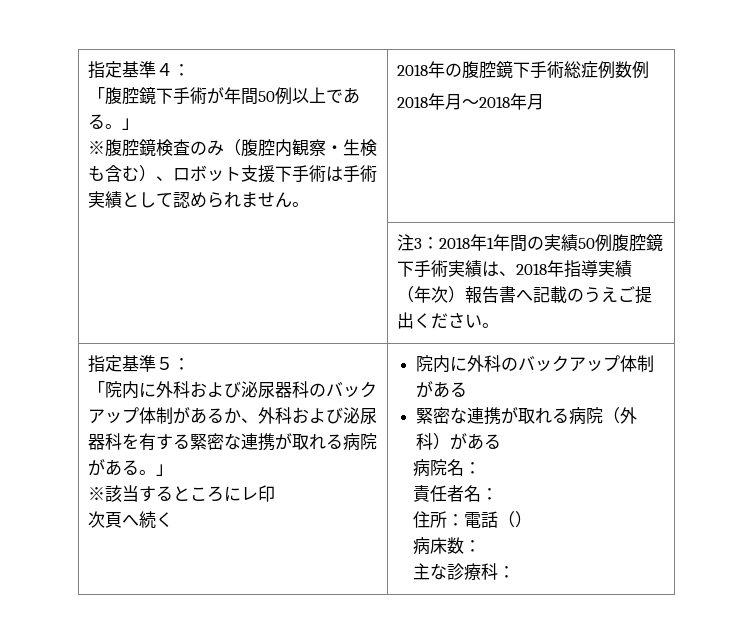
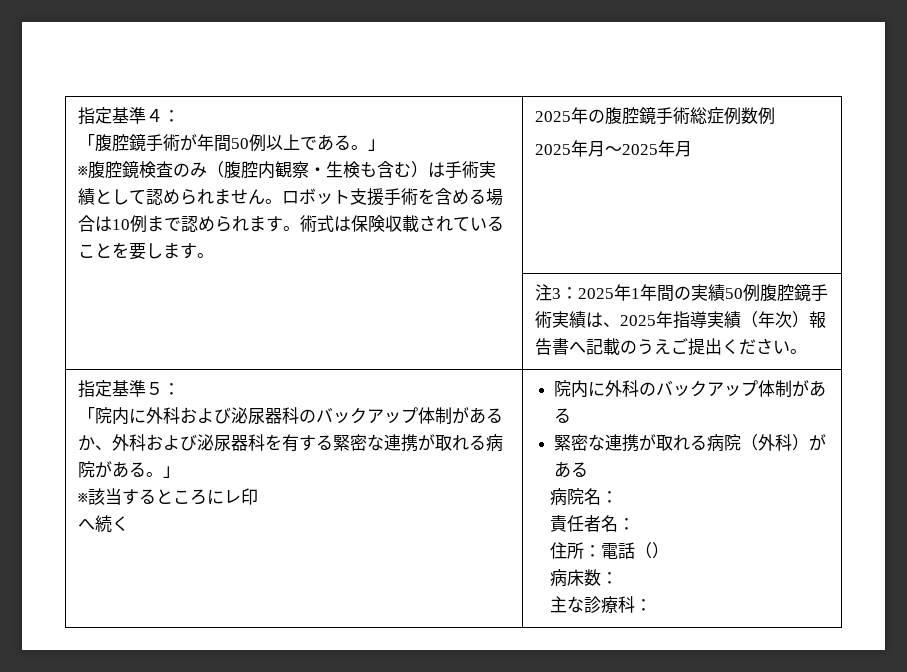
- 「腹腔鏡下手術が年間50例以上である。」
+ 「腹腔鏡手術が年間50例以上である。」
- ※腹腔鏡検査のみ（腹腔内観察・生検も含む）、ロボット支援下手術は手術実績として認められません。 | 2018年の腹腔鏡下手術総症例数例
+ ※腹腔鏡検査のみ（腹腔内観察・生検も含む）は手術実績として認められません。ロボット支援手術を含める場合は10例まで認められます。術式は保険収載されていることを要します。 | 2025年の腹腔鏡手術総症例数例
- 2018年月～2018年月
+ 2025年月～2025年月
- | 注3：2018年1年間の実績50例腹腔鏡下手術実績は、2018年指導実績（年次）報告書へ記載のうえご提出ください。
+ | 注3：2025年1年間の実績50例腹腔鏡手術実績は、2025年指導実績（年次）報告書へ記載のうえご提出ください。
- 次頁へ続く
+ へ続く

